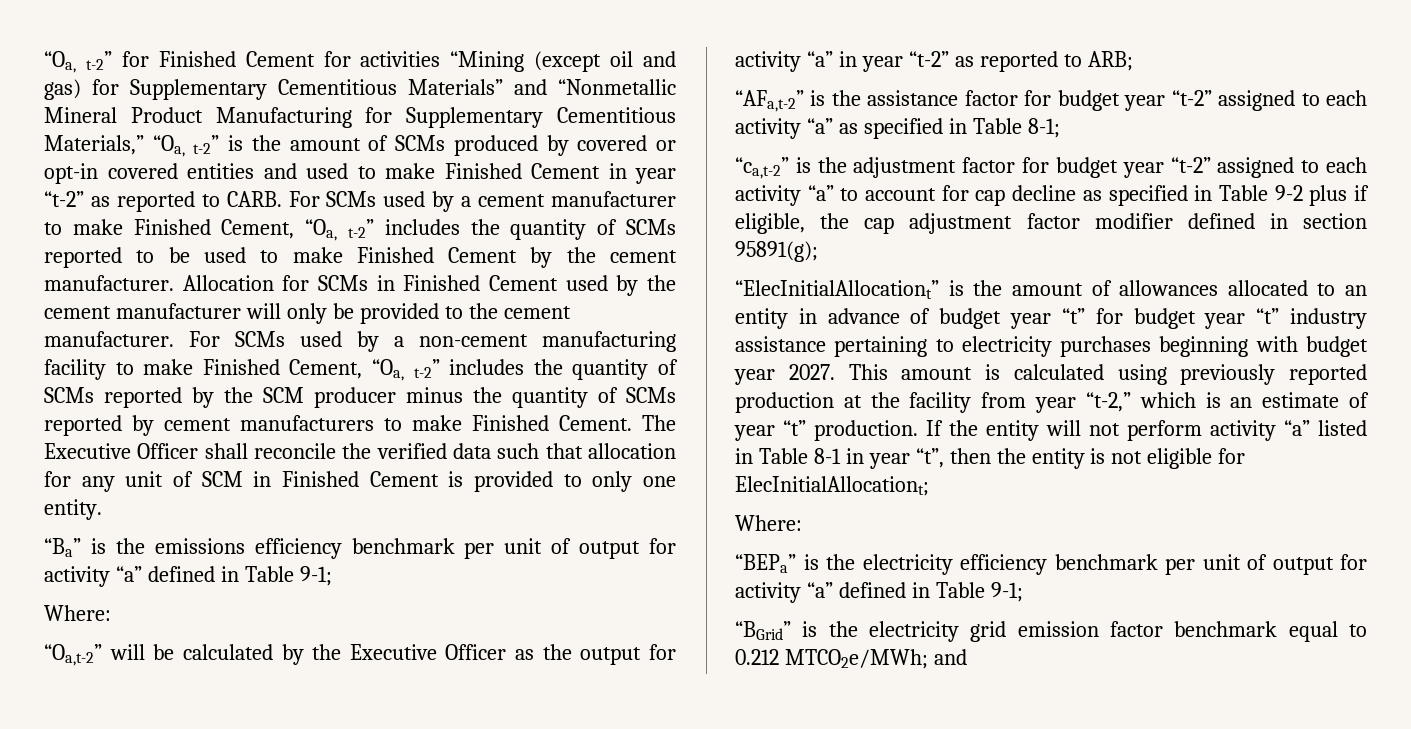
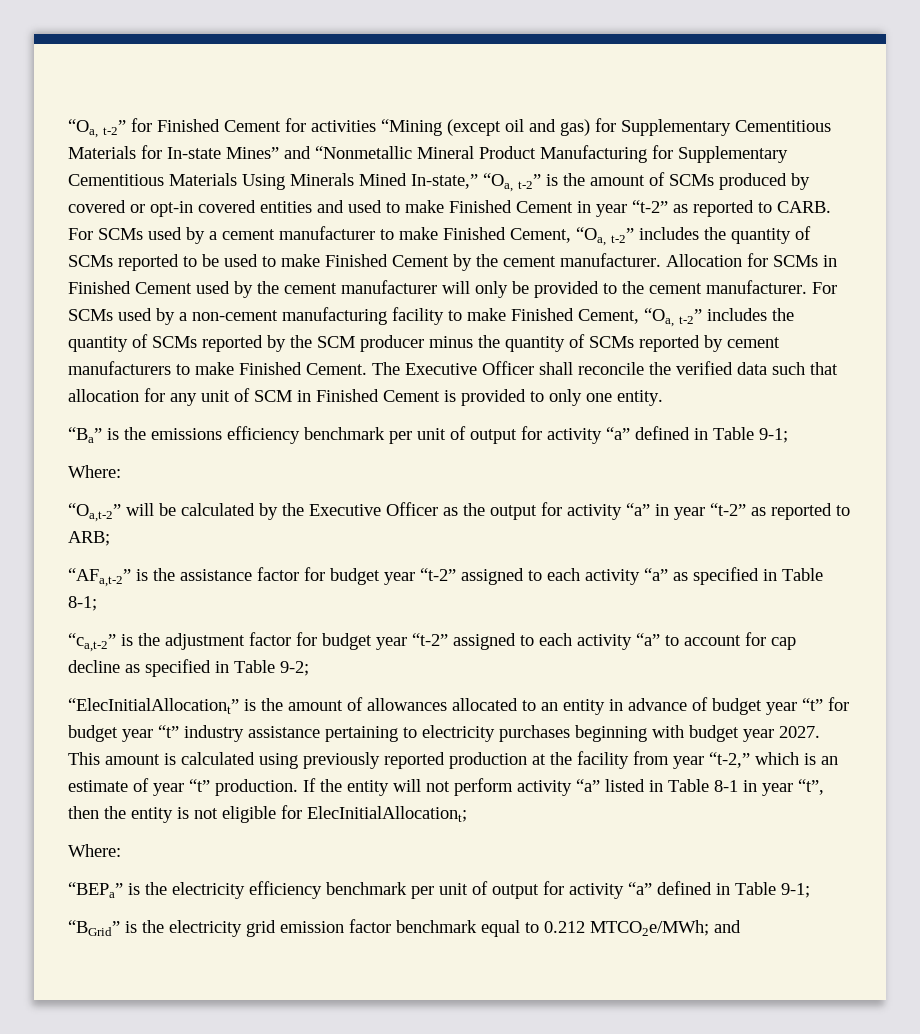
- “Oa, t-2” for Finished Cement for activities “Mining (except oil and gas) for Supplementary Cementitious Materials” and “Nonmetallic Mineral Product Manufacturing for Supplementary Cementitious Materials,” “Oa, t-2” is the amount of SCMs produced by covered or opt-in covered entities and used to make Finished Cement in year “t-2” as reported to CARB.
+ “Oa, t-2” for Finished Cement for activities “Mining (except oil and gas) for Supplementary Cementitious Materials for In-state Mines” and “Nonmetallic Mineral Product Manufacturing for Supplementary Cementitious Materials Using Minerals Mined In-state,” “Oa, t-2” is the amount of SCMs produced by covered or opt-in covered entities and used to make Finished Cement in year “t-2” as reported to CARB.
- “ca,t-2” is the adjustment factor for budget year “t-2” assigned to each activity “a” to account for cap decline as specified in Table 9-2 plus if eligible, the cap adjustment factor modifier defined in section 95891(g);
+ “ca,t-2” is the adjustment factor for budget year “t-2” assigned to each activity “a” to account for cap decline as specified in Table 9-2;

